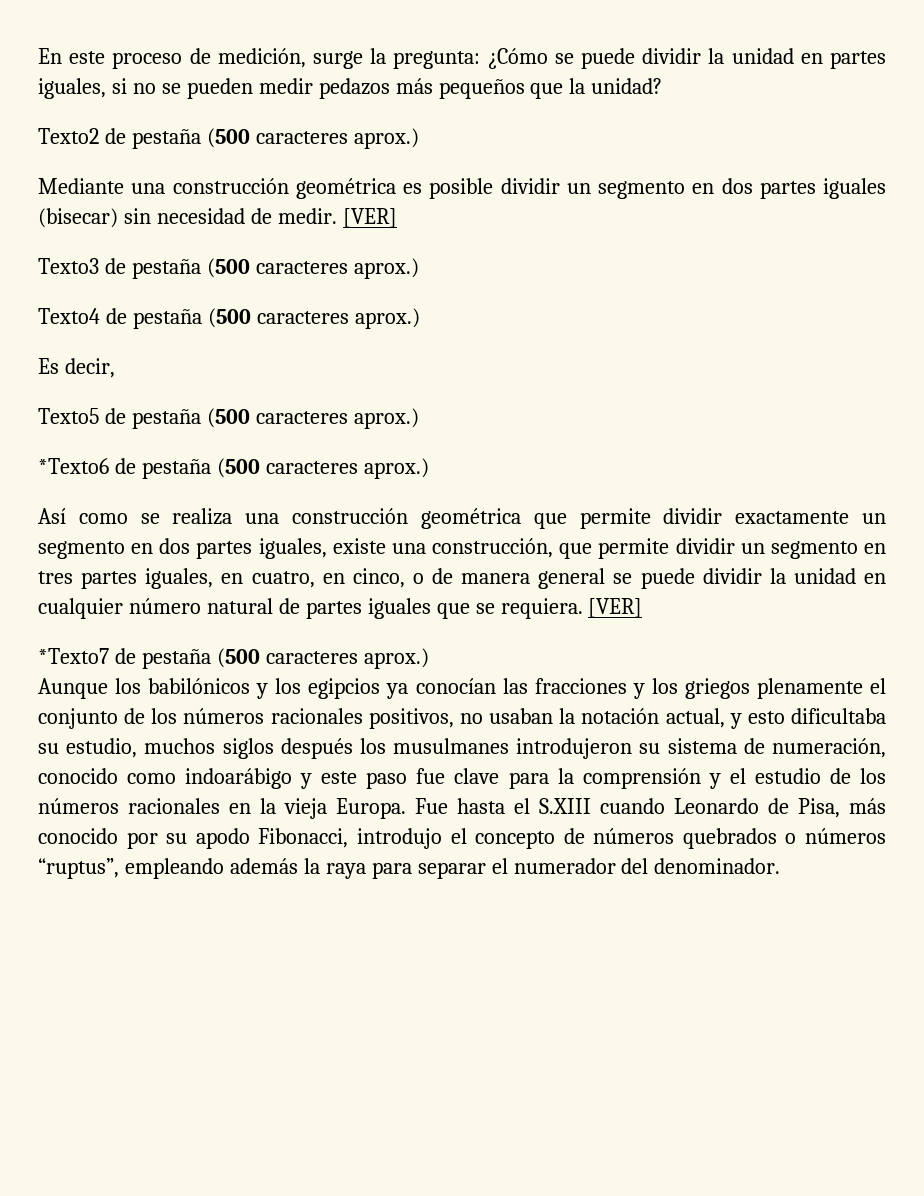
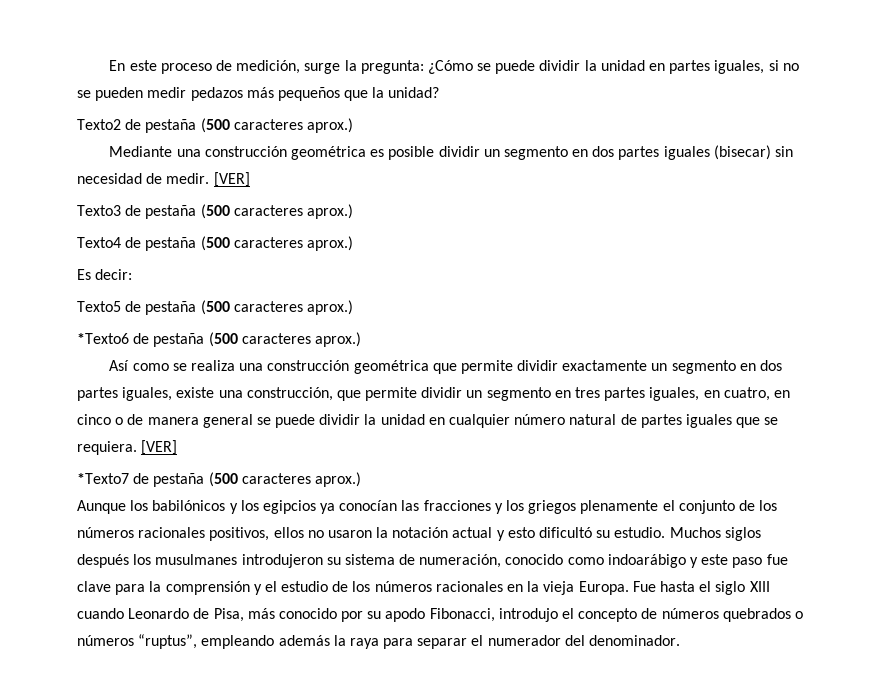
- Es decir,
+ Es decir:
- Así como se realiza una construcción geométrica que permite dividir exactamente un segmento en dos partes iguales, existe una construcción, que permite dividir un segmento en tres partes iguales, en cuatro, en cinco, o de manera general se puede dividir la unidad en cualquier número natural de partes iguales que se requiera.
+ Así como se realiza una construcción geométrica que permite dividir exactamente un segmento en dos partes iguales, existe una construcción, que permite dividir un segmento en tres partes iguales, en cuatro, en cinco o de manera general se puede dividir la unidad en cualquier número natural de partes iguales que se requiera.
- Aunque los babilónicos y los egipcios ya conocían las fracciones y los griegos plenamente el conjunto de los números racionales positivos, no usaban la notación actual, y esto dificultaba su estudio, muchos siglos después los musulmanes introdujeron su sistema de numeración, conocido como indoarábigo y este paso fue clave para la comprensión y el estudio de los números racionales en la vieja Europa.
+ Aunque los babilónicos y los egipcios ya conocían las fracciones y los griegos plenamente el conjunto de los números racionales positivos, ellos no usaron la notación actual y esto dificultó su estudio. Muchos siglos después los musulmanes introdujeron su sistema de numeración, conocido como indoarábigo y este paso fue clave para la comprensión y el estudio de los números racionales en la vieja Europa.
- Fue hasta el S.XIII cuando Leonardo de Pisa, más conocido por su apodo Fibonacci, introdujo el concepto de números quebrados o números “ruptus”, empleando además la raya para separar el numerador del denominador.
+ Fue hasta el siglo XIII cuando Leonardo de Pisa, más conocido por su apodo Fibonacci, introdujo el concepto de números quebrados o números “ruptus”, empleando además la raya para separar el numerador del denominador.

